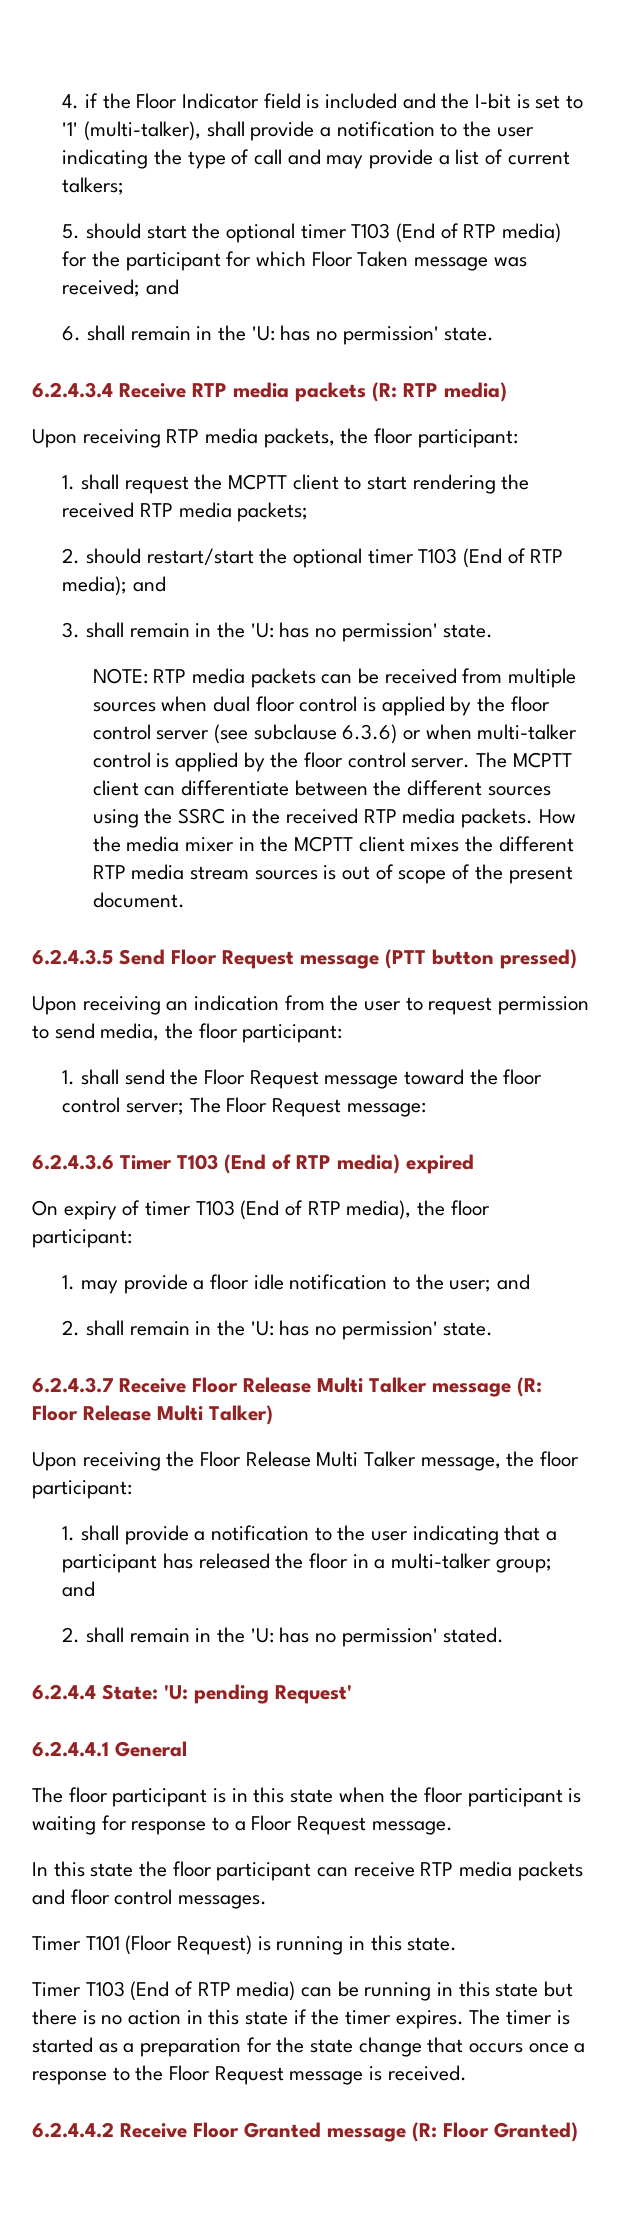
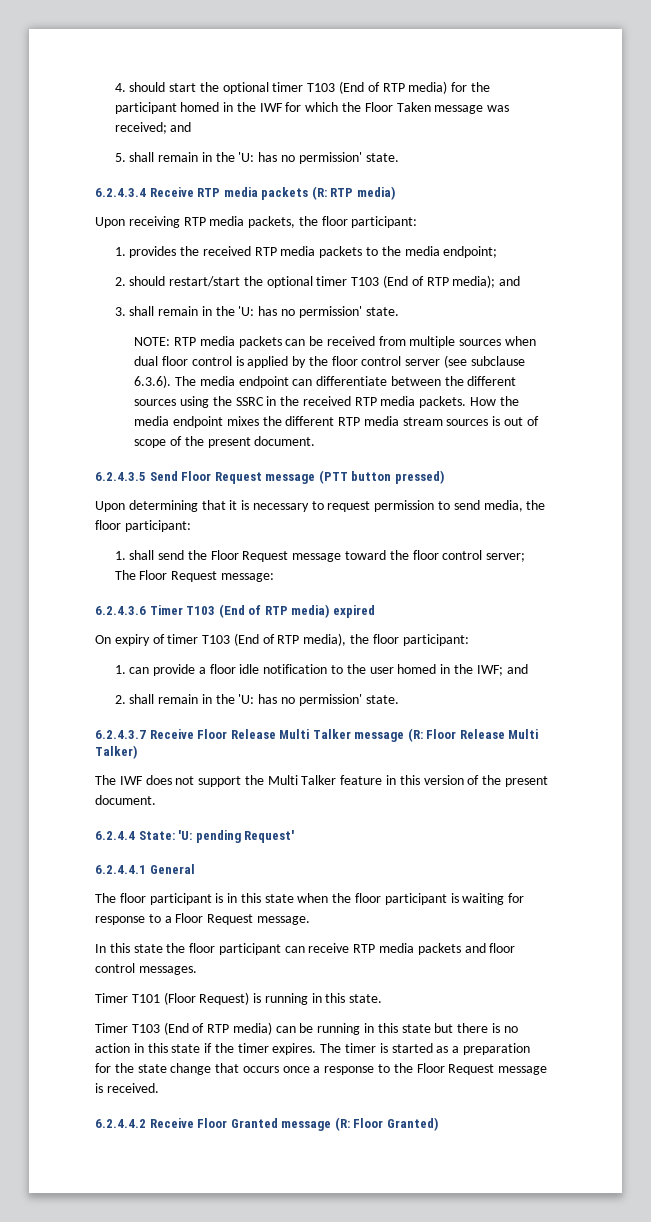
- 4. if the Floor Indicator field is included and the I-bit is set to '1' (multi-talker), shall provide a notification to the user indicating the type of call and may provide a list of current talkers;
- 5. should start the optional timer T103 (End of RTP media) for the participant for which Floor Taken message was received; and
+ 4. should start the optional timer T103 (End of RTP media) for the participant homed in the IWF for which the Floor Taken message was received; and
- 6. shall remain in the 'U: has no permission' state.
+ 5. shall remain in the 'U: has no permission' state.
- 1. shall request the MCPTT client to start rendering the received RTP media packets;
+ 1. provides the received RTP media packets to the media endpoint;
- NOTE: RTP media packets can be received from multiple sources when dual floor control is applied by the floor control server (see subclause 6.3.6) or when multi-talker control is applied by the floor control server. The MCPTT client can differentiate between the different sources using the SSRC in the received RTP media packets.
+ NOTE: RTP media packets can be received from multiple sources when dual floor control is applied by the floor control server (see subclause 6.3.6). The media endpoint can differentiate between the different sources using the SSRC in the received RTP media packets.
- How the media mixer in the MCPTT client mixes the different RTP media stream sources is out of scope of the present document.
+ How the media endpoint mixes the different RTP media stream sources is out of scope of the present document.
- Upon receiving an indication from the user to request permission to send media, the floor participant:
+ Upon determining that it is necessary to request permission to send media, the floor participant:
- 1. may provide a floor idle notification to the user; and
+ 1. can provide a floor idle notification to the user homed in the IWF; and
- Upon receiving the Floor Release Multi Talker message, the floor participant:
- 1. shall provide a notification to the user indicating that a participant has released the floor in a multi-talker group; and
- 2. shall remain in the 'U: has no permission' stated.
+ The IWF does not support the Multi Talker feature in this version of the present document.

